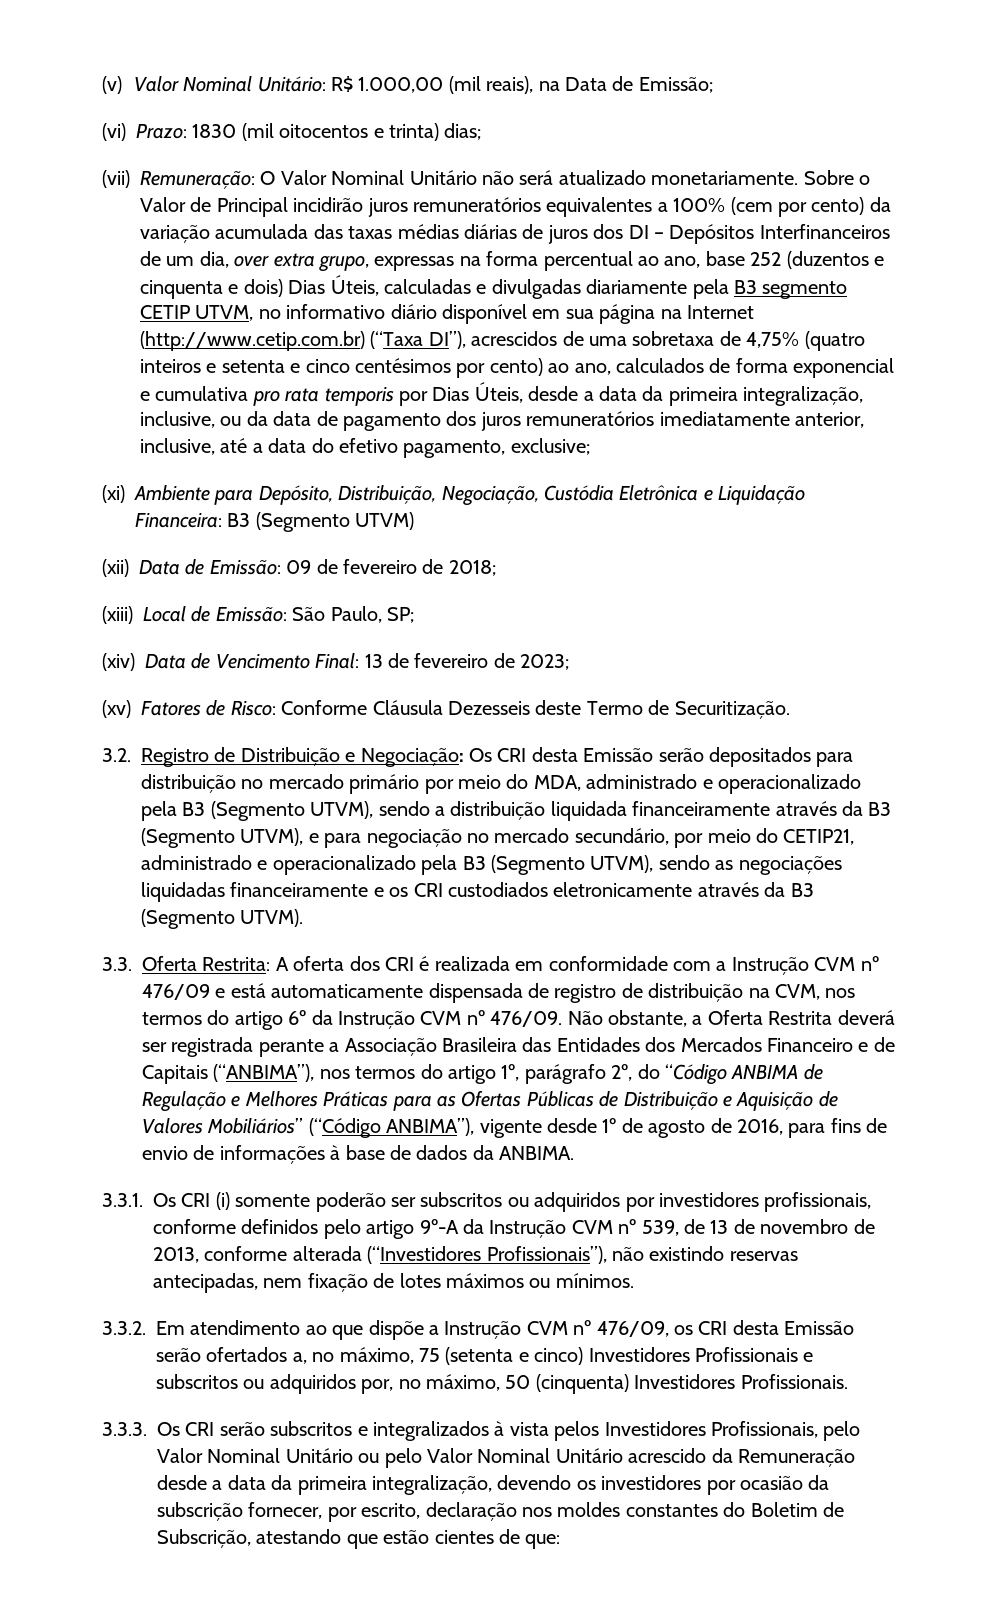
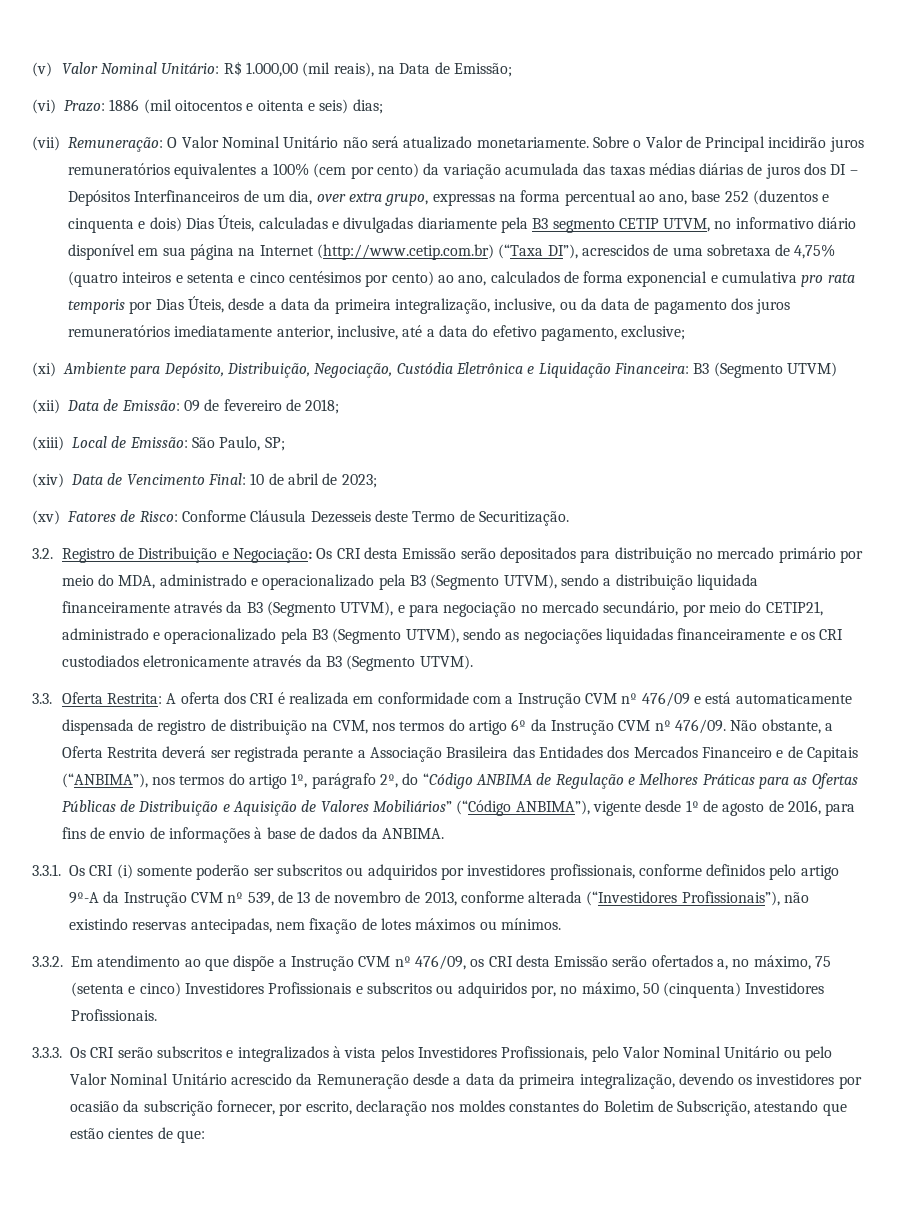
- (vi) Prazo: 1830 (mil oitocentos e trinta) dias;
+ (vi) Prazo: 1886 (mil oitocentos e oitenta e seis) dias;
- (xiv) Data de Vencimento Final: 13 de fevereiro de 2023;
+ (xiv) Data de Vencimento Final: 10 de abril de 2023;

